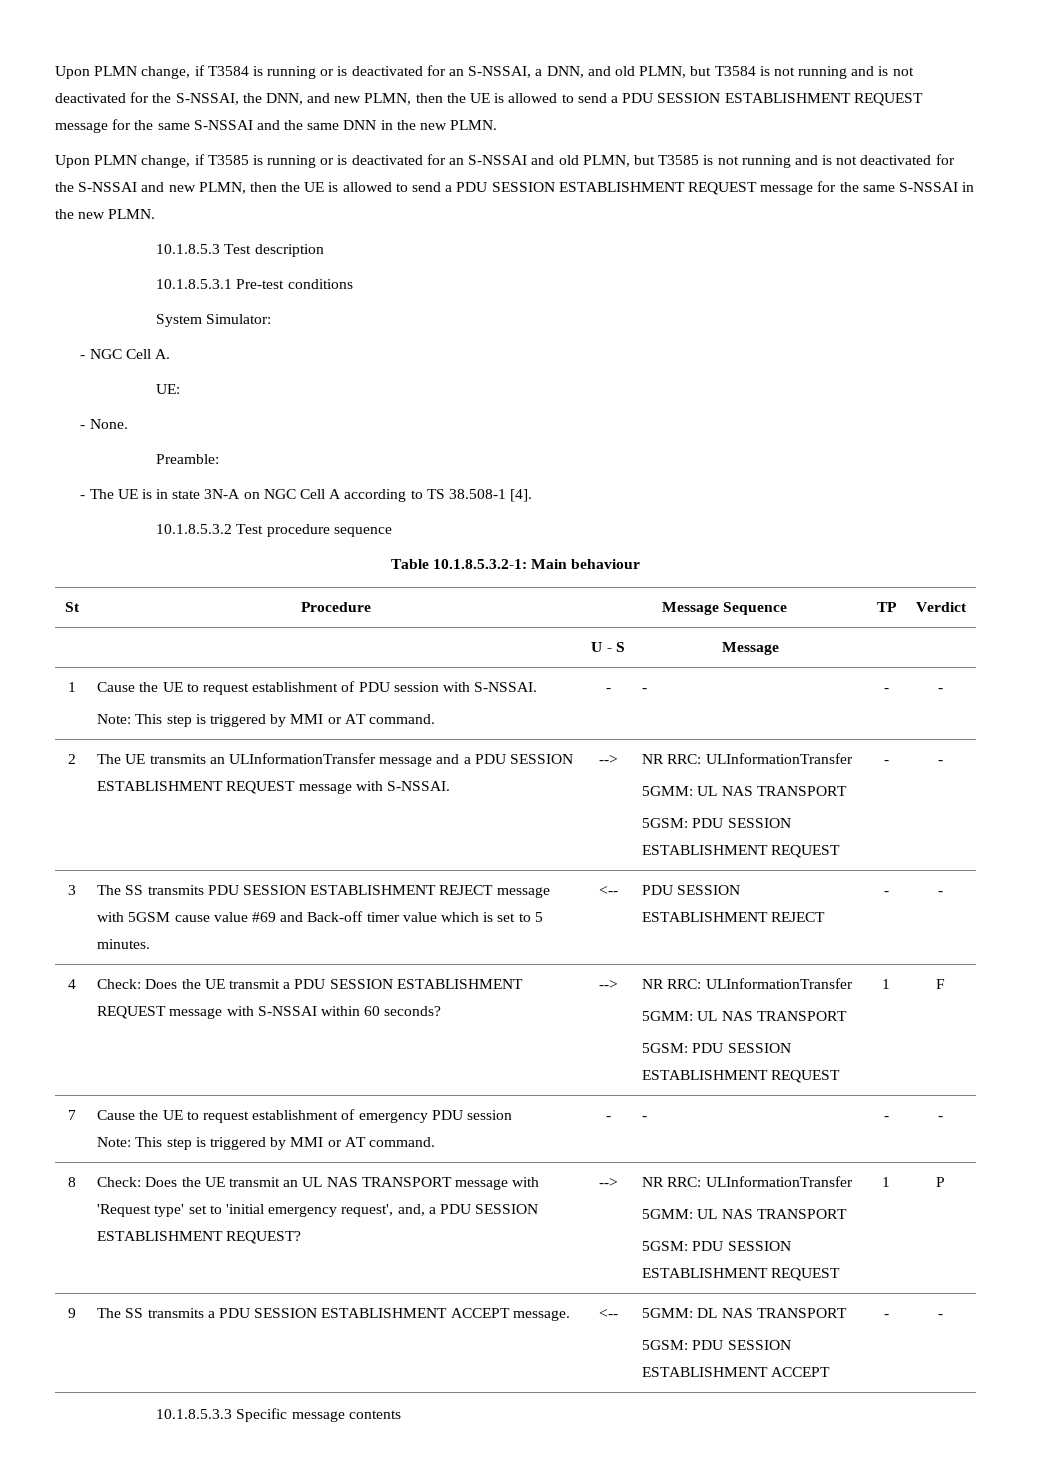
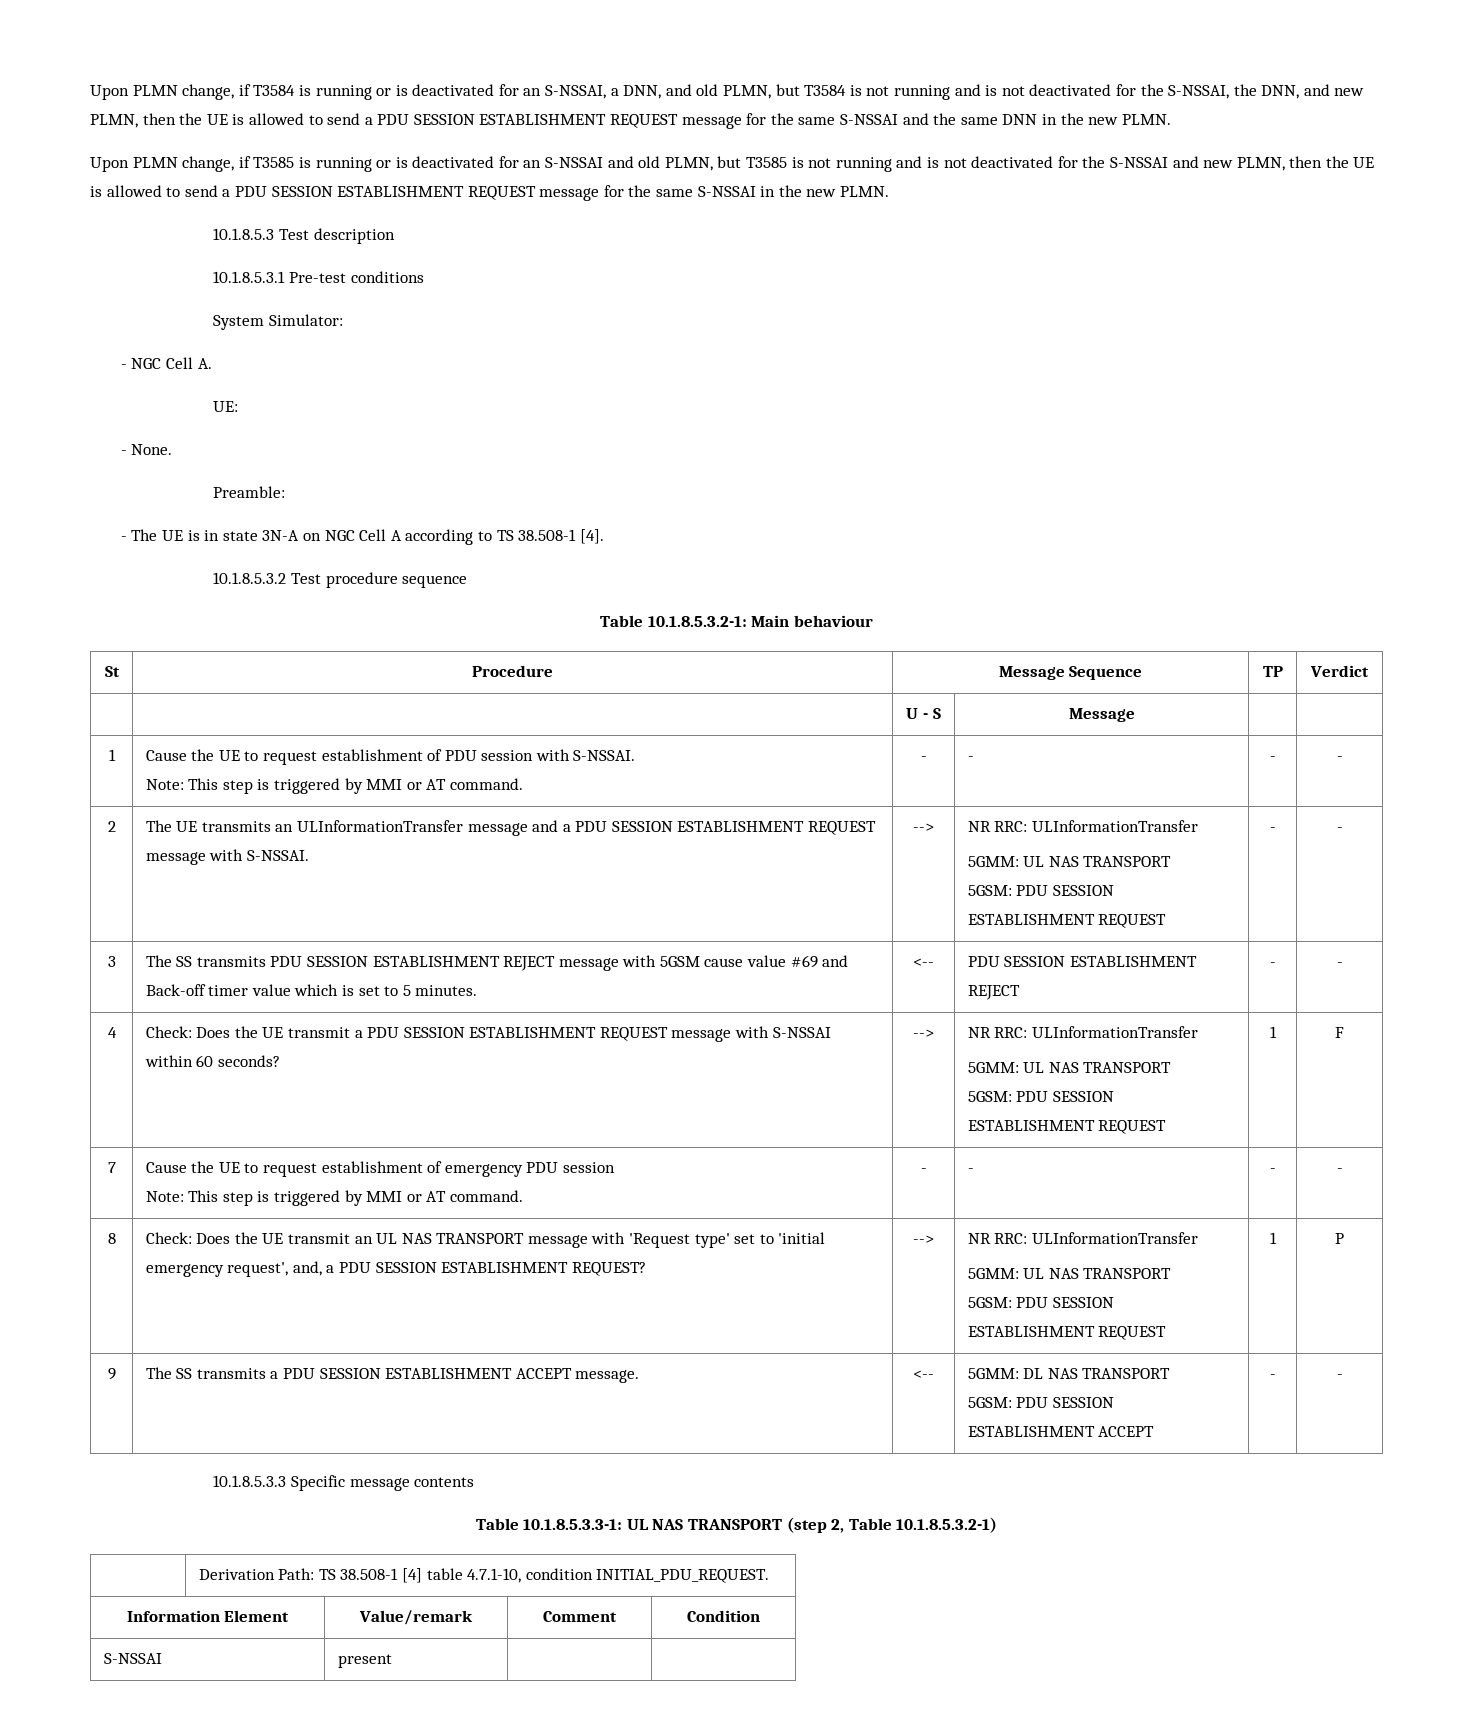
+ Table 10.1.8.5.3.3-1: UL NAS TRANSPORT (step 2, Table 10.1.8.5.3.2-1)
+ | Derivation Path: TS 38.508-1 [4] table 4.7.1-10, condition INITIAL_PDU_REQUEST.
+ Information Element | Value/remark | Comment | Condition
+ S-NSSAI | present | |

